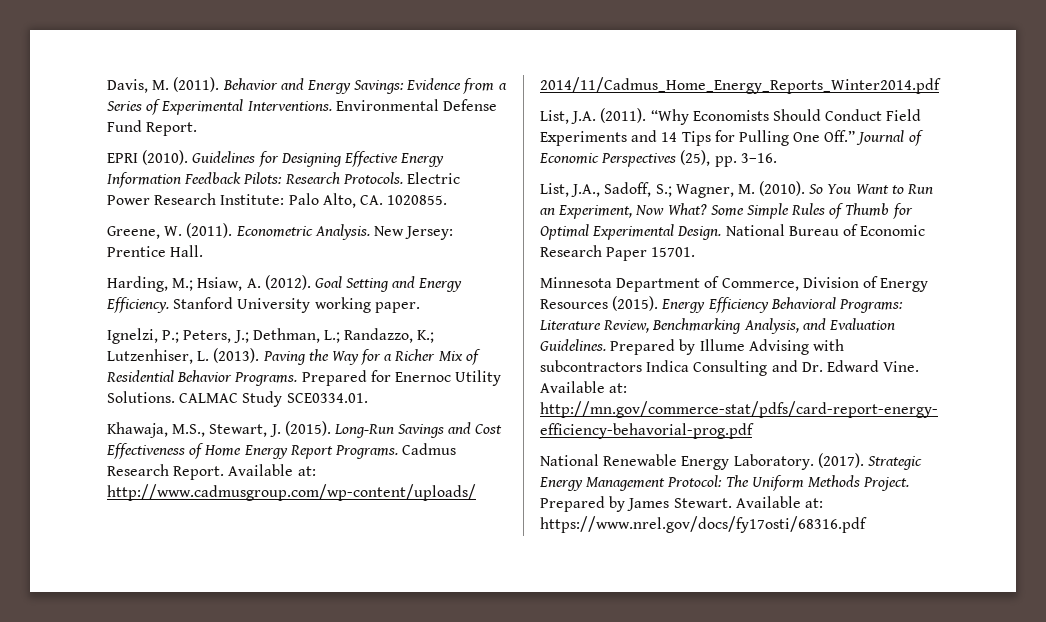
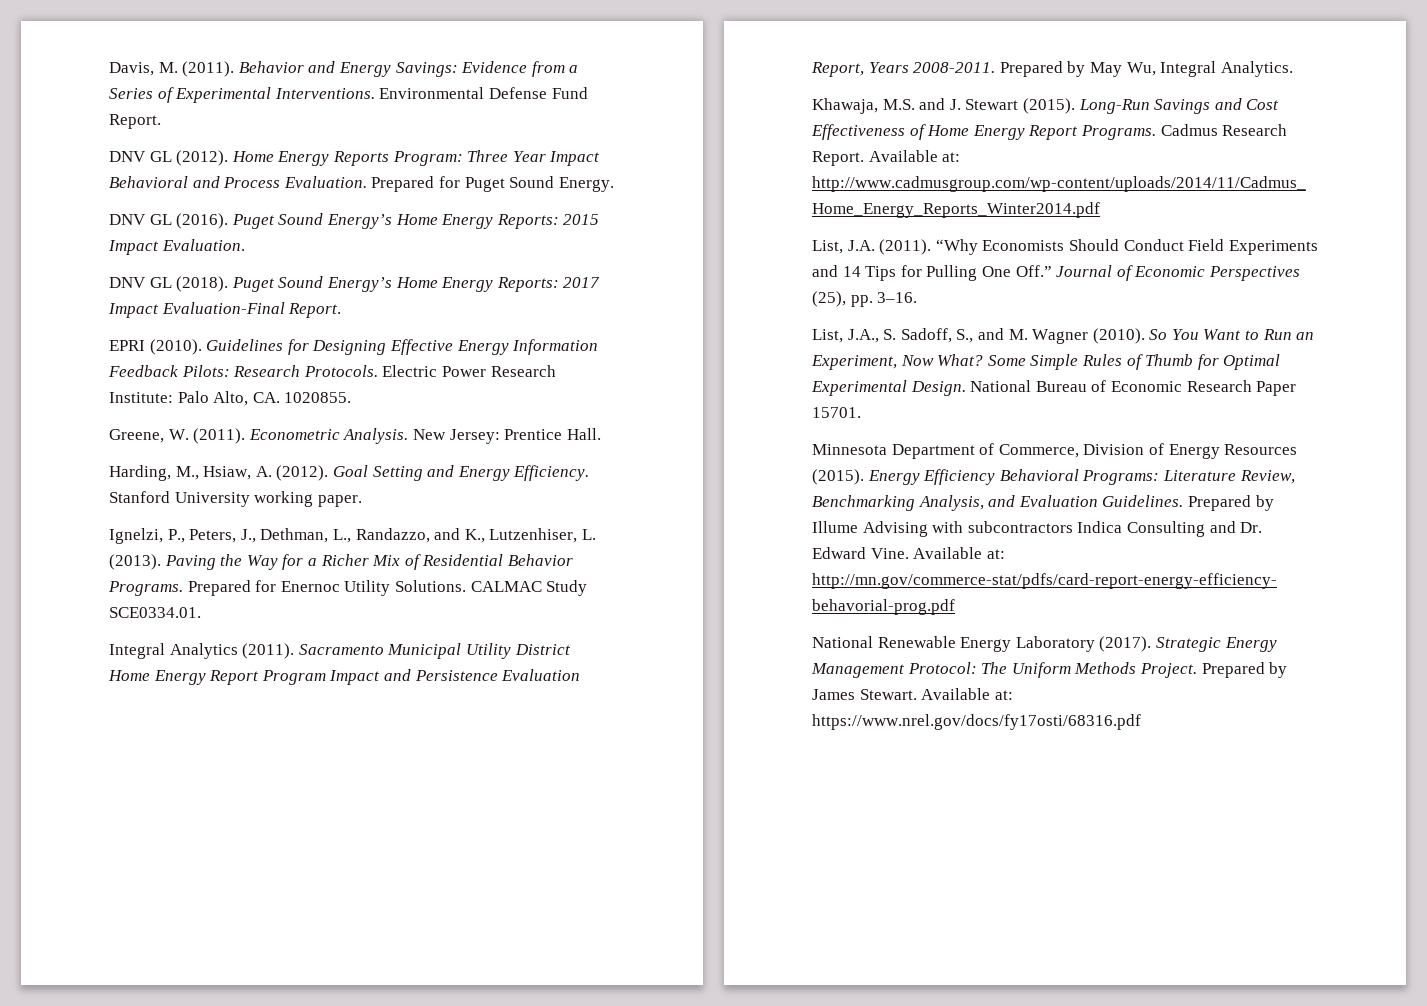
+ DNV GL (2012). Home Energy Reports Program: Three Year Impact Behavioral and Process Evaluation. Prepared for Puget Sound Energy.
+ DNV GL (2016). Puget Sound Energy’s Home Energy Reports: 2015 Impact Evaluation.
+ DNV GL (2018). Puget Sound Energy’s Home Energy Reports: 2017 Impact Evaluation-Final Report.
- Harding, M.; Hsiaw, A. (2012).
+ Harding, M., Hsiaw, A. (2012).
- Ignelzi, P.; Peters, J.; Dethman, L.; Randazzo, K.; Lutzenhiser, L. (2013).
+ Ignelzi, P., Peters, J., Dethman, L., Randazzo, and K., Lutzenhiser, L. (2013).
- Khawaja, M.S., Stewart, J. (2015).
+ Integral Analytics (2011). Sacramento Municipal Utility District Home Energy Report Program Impact and Persistence Evaluation Report, Years 2008-2011. Prepared by May Wu, Integral Analytics.
+ Khawaja, M.S. and J. Stewart (2015).
- List, J.A., Sadoff, S.; Wagner, M. (2010).
+ List, J.A., S. Sadoff, S., and M. Wagner (2010).
- National Renewable Energy Laboratory. (2017).
+ National Renewable Energy Laboratory (2017).

